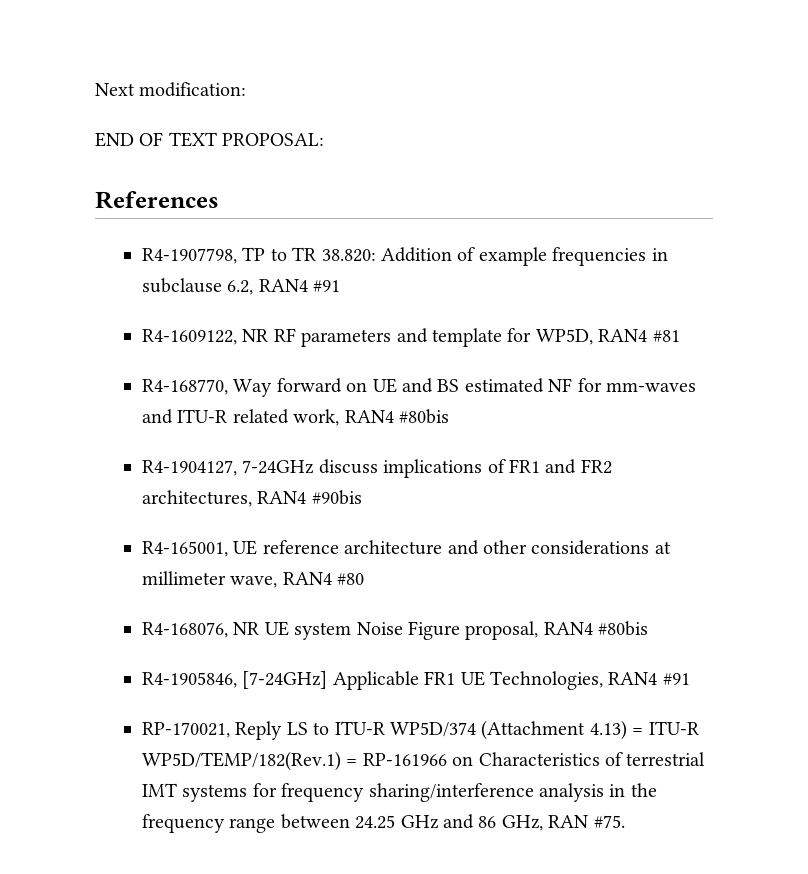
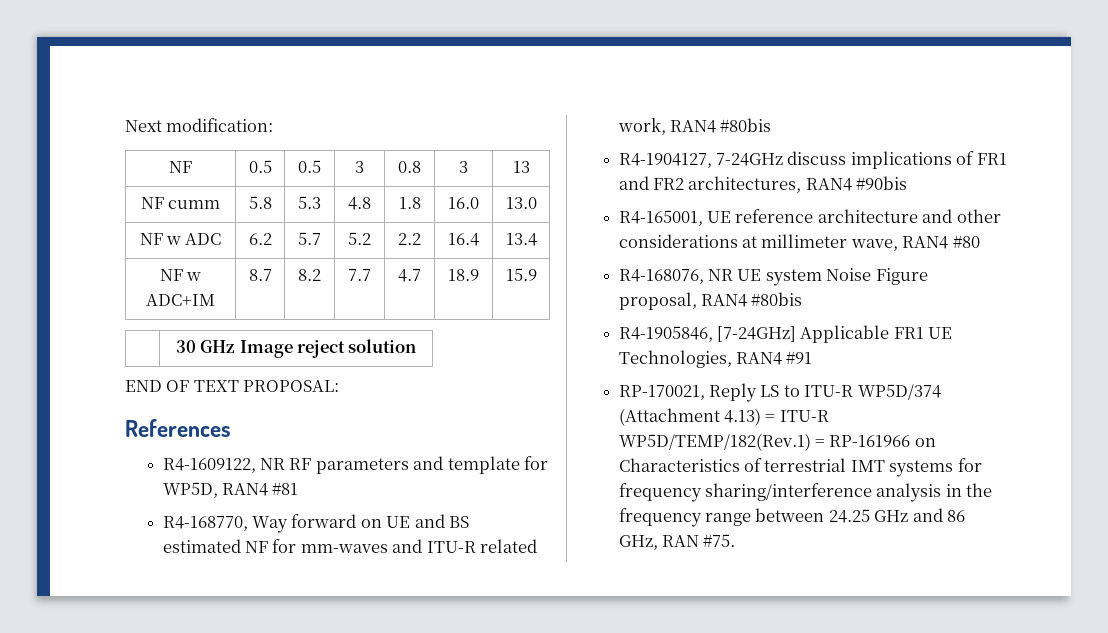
+ NF | 0.5 | 0.5 | 3 | 0.8 | 3 | 13
+ NF cumm | 5.8 | 5.3 | 4.8 | 1.8 | 16.0 | 13.0
+ NF w ADC | 6.2 | 5.7 | 5.2 | 2.2 | 16.4 | 13.4
+ NF w ADC+IM | 8.7 | 8.2 | 7.7 | 4.7 | 18.9 | 15.9
+ | 30 GHz Image reject solution
- R4-1907798, TP to TR 38.820: Addition of example frequencies in subclause 6.2, RAN4 #91

